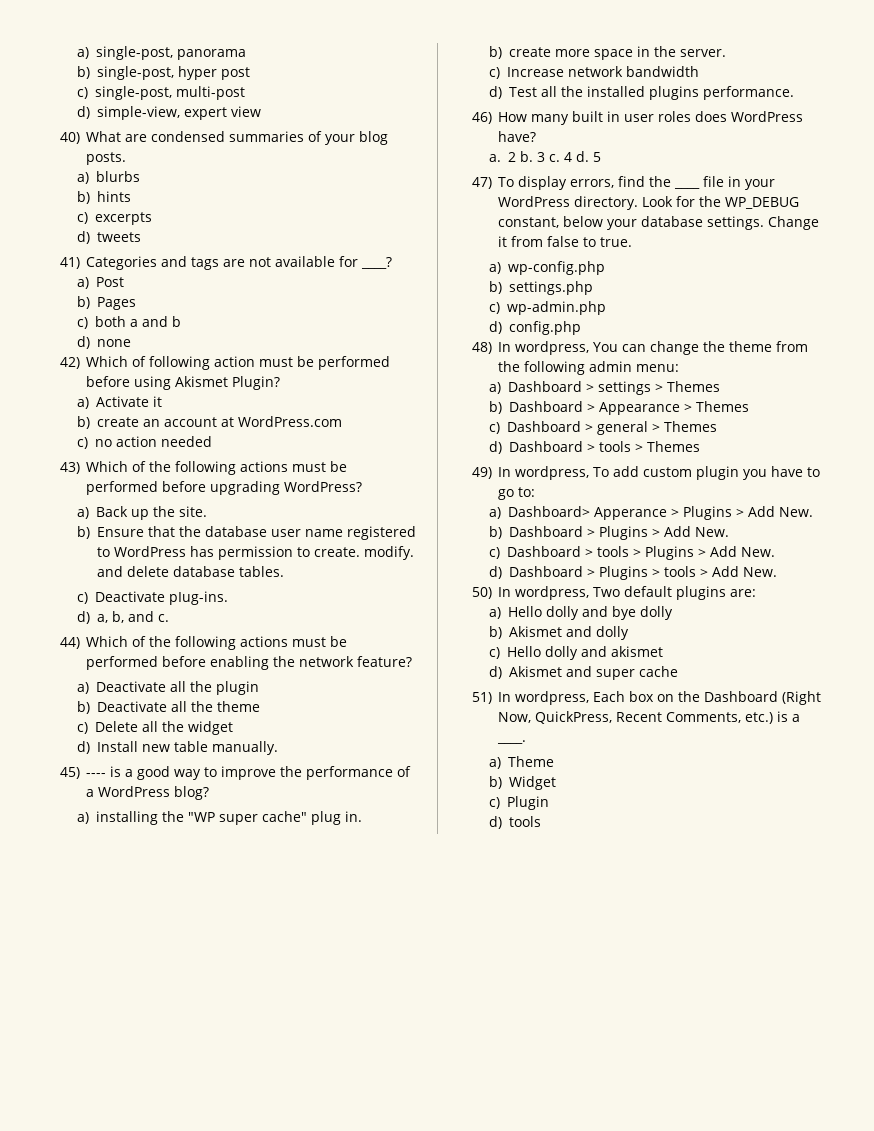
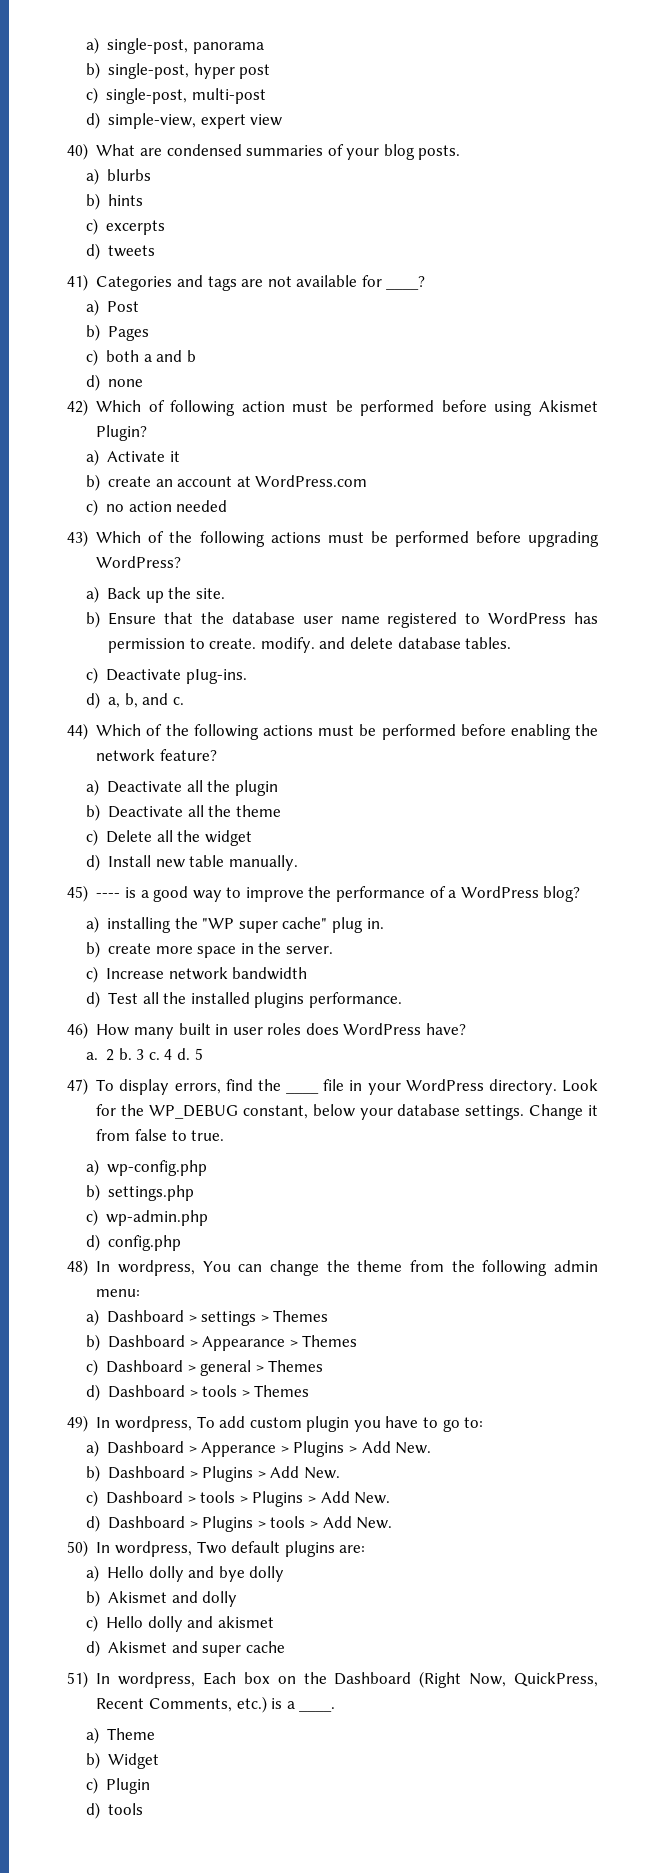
- a) Dashboard> Apperance > Plugins > Add New.
+ a) Dashboard > Apperance > Plugins > Add New.

